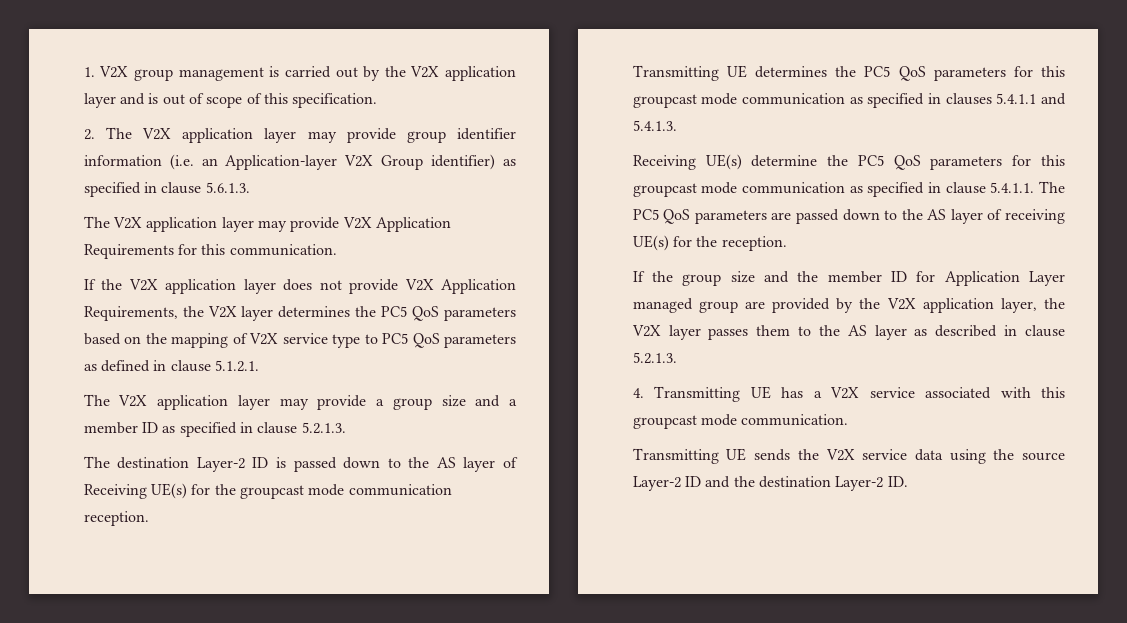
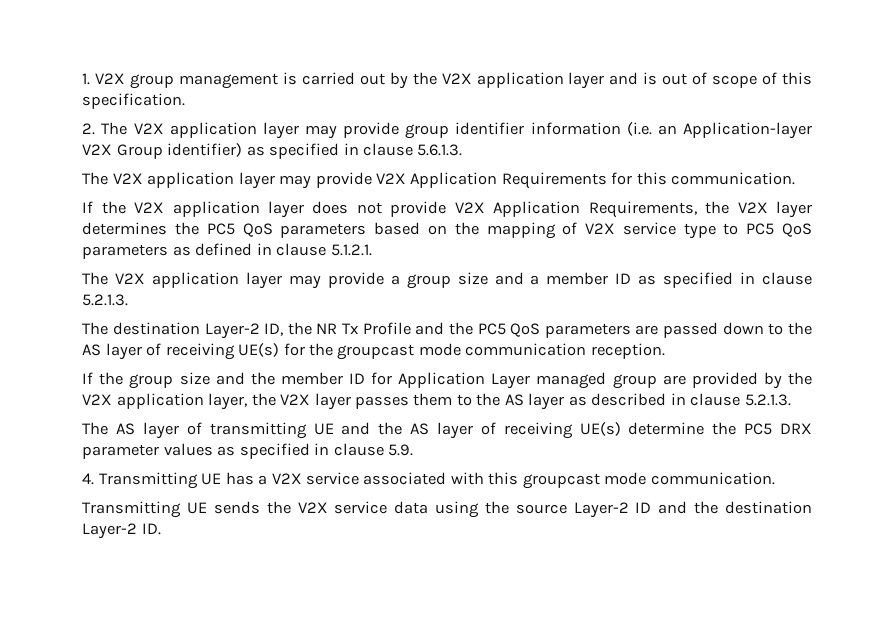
- The destination Layer-2 ID is passed down to the AS layer of Receiving UE(s) for the groupcast mode communication reception.
- Transmitting UE determines the PC5 QoS parameters for this groupcast mode communication as specified in clauses 5.4.1.1 and 5.4.1.3.
- Receiving UE(s) determine the PC5 QoS parameters for this groupcast mode communication as specified in clause 5.4.1.1. The PC5 QoS parameters are passed down to the AS layer of receiving UE(s) for the reception.
+ The destination Layer-2 ID, the NR Tx Profile and the PC5 QoS parameters are passed down to the AS layer of receiving UE(s) for the groupcast mode communication reception.
+ The AS layer of transmitting UE and the AS layer of receiving UE(s) determine the PC5 DRX parameter values as specified in clause 5.9.

